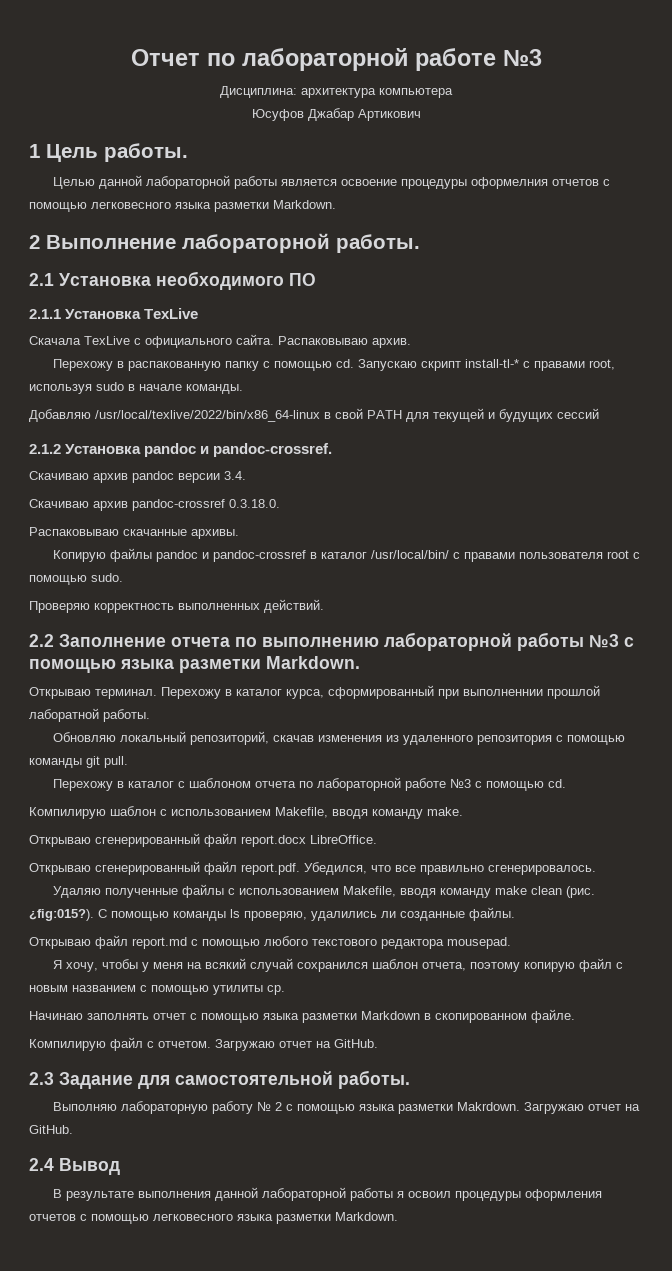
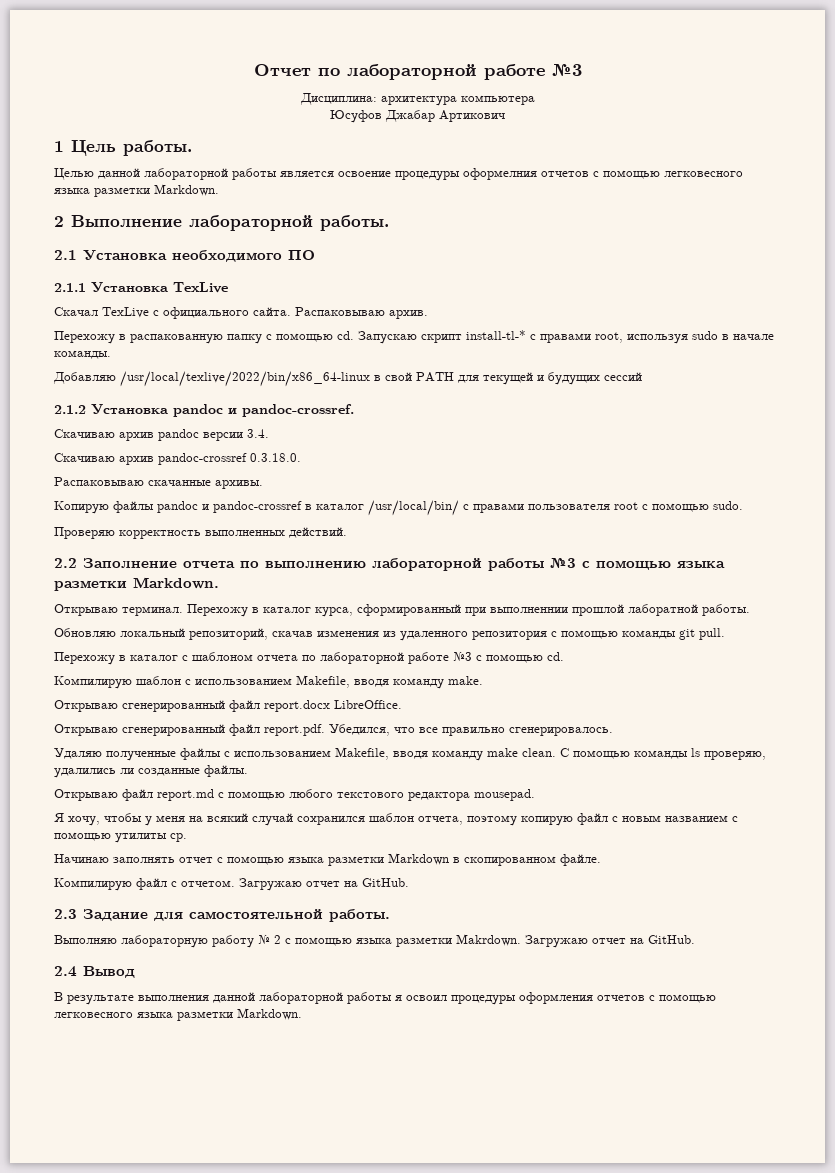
- Скачала TexLive с официального сайта.
+ Скачал TexLive с официального сайта.
- Удаляю полученные файлы с использованием Makefile, вводя команду make clean (рис. ¿fig:015?).
+ Удаляю полученные файлы с использованием Makefile, вводя команду make clean.

